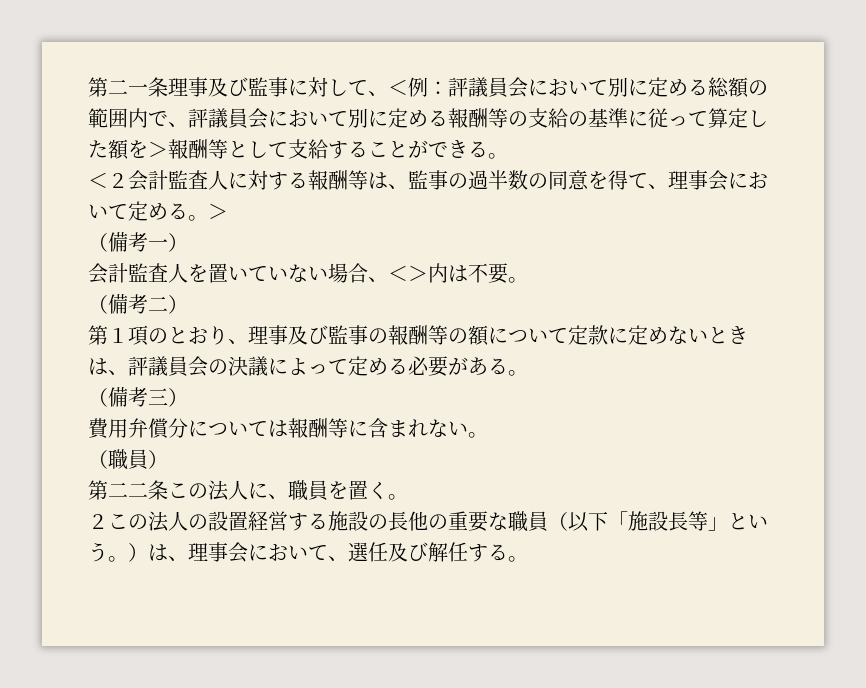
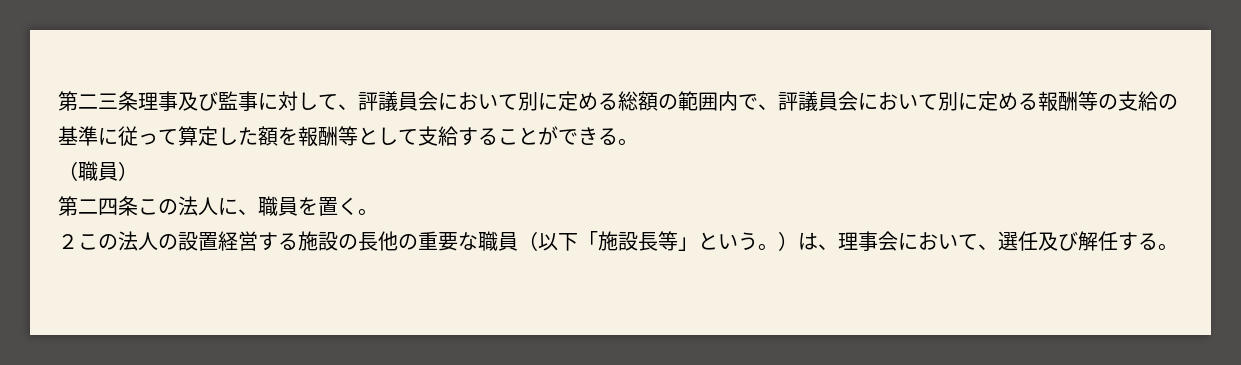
- 第二一条理事及び監事に対して、＜例：評議員会において別に定める総額の範囲内で、評議員会において別に定める報酬等の支給の基準に従って算定した額を＞報酬等として支給することができる。
+ 第二三条理事及び監事に対して、評議員会において別に定める総額の範囲内で、評議員会において別に定める報酬等の支給の基準に従って算定した額を報酬等として支給することができる。
- ＜２会計監査人に対する報酬等は、監事の過半数の同意を得て、理事会において定める。＞
- （備考一）
- 会計監査人を置いていない場合、＜＞内は不要。
- （備考二）
- 第１項のとおり、理事及び監事の報酬等の額について定款に定めないときは、評議員会の決議によって定める必要がある。
- （備考三）
- 費用弁償分については報酬等に含まれない。
- 第二二条この法人に、職員を置く。
+ 第二四条この法人に、職員を置く。

